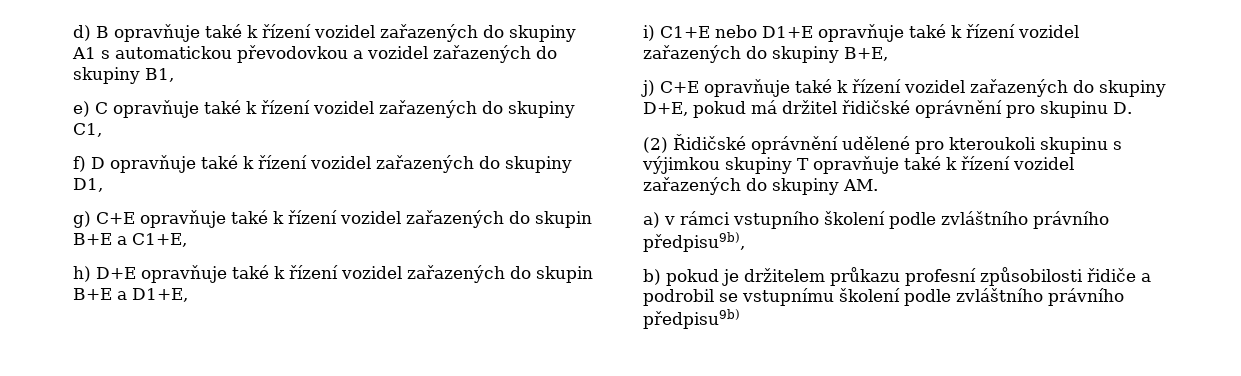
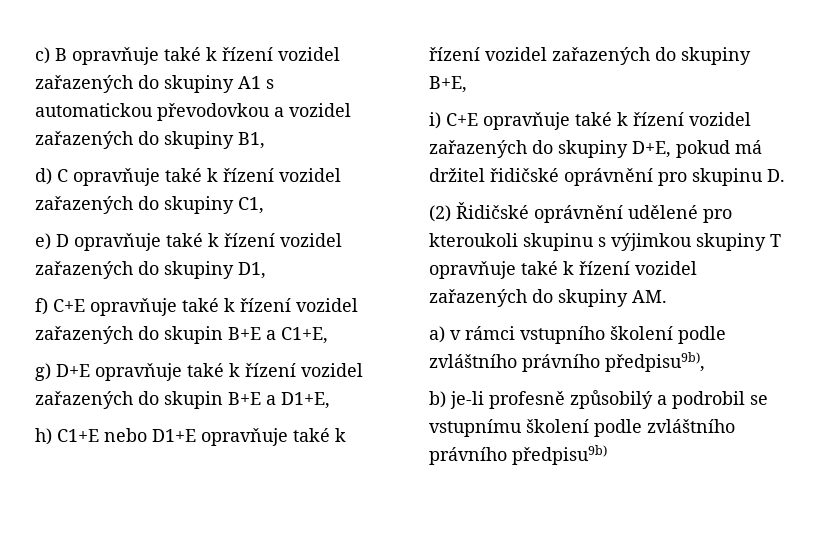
- d) B opravňuje také k řízení vozidel zařazených do skupiny A1 s automatickou převodovkou a vozidel zařazených do skupiny B1,
+ c) B opravňuje také k řízení vozidel zařazených do skupiny A1 s automatickou převodovkou a vozidel zařazených do skupiny B1,
- e) C opravňuje také k řízení vozidel zařazených do skupiny C1,
+ d) C opravňuje také k řízení vozidel zařazených do skupiny C1,
- f) D opravňuje také k řízení vozidel zařazených do skupiny D1,
+ e) D opravňuje také k řízení vozidel zařazených do skupiny D1,
- g) C+E opravňuje také k řízení vozidel zařazených do skupin B+E a C1+E,
+ f) C+E opravňuje také k řízení vozidel zařazených do skupin B+E a C1+E,
- h) D+E opravňuje také k řízení vozidel zařazených do skupin B+E a D1+E,
+ g) D+E opravňuje také k řízení vozidel zařazených do skupin B+E a D1+E,
- i) C1+E nebo D1+E opravňuje také k řízení vozidel zařazených do skupiny B+E,
+ h) C1+E nebo D1+E opravňuje také k řízení vozidel zařazených do skupiny B+E,
- j) C+E opravňuje také k řízení vozidel zařazených do skupiny D+E, pokud má držitel řidičské oprávnění pro skupinu D.
+ i) C+E opravňuje také k řízení vozidel zařazených do skupiny D+E, pokud má držitel řidičské oprávnění pro skupinu D.
- b) pokud je držitelem průkazu profesní způsobilosti řidiče a podrobil se vstupnímu školení podle zvláštního právního předpisu9b)
+ b) je-li profesně způsobilý a podrobil se vstupnímu školení podle zvláštního právního předpisu9b)

